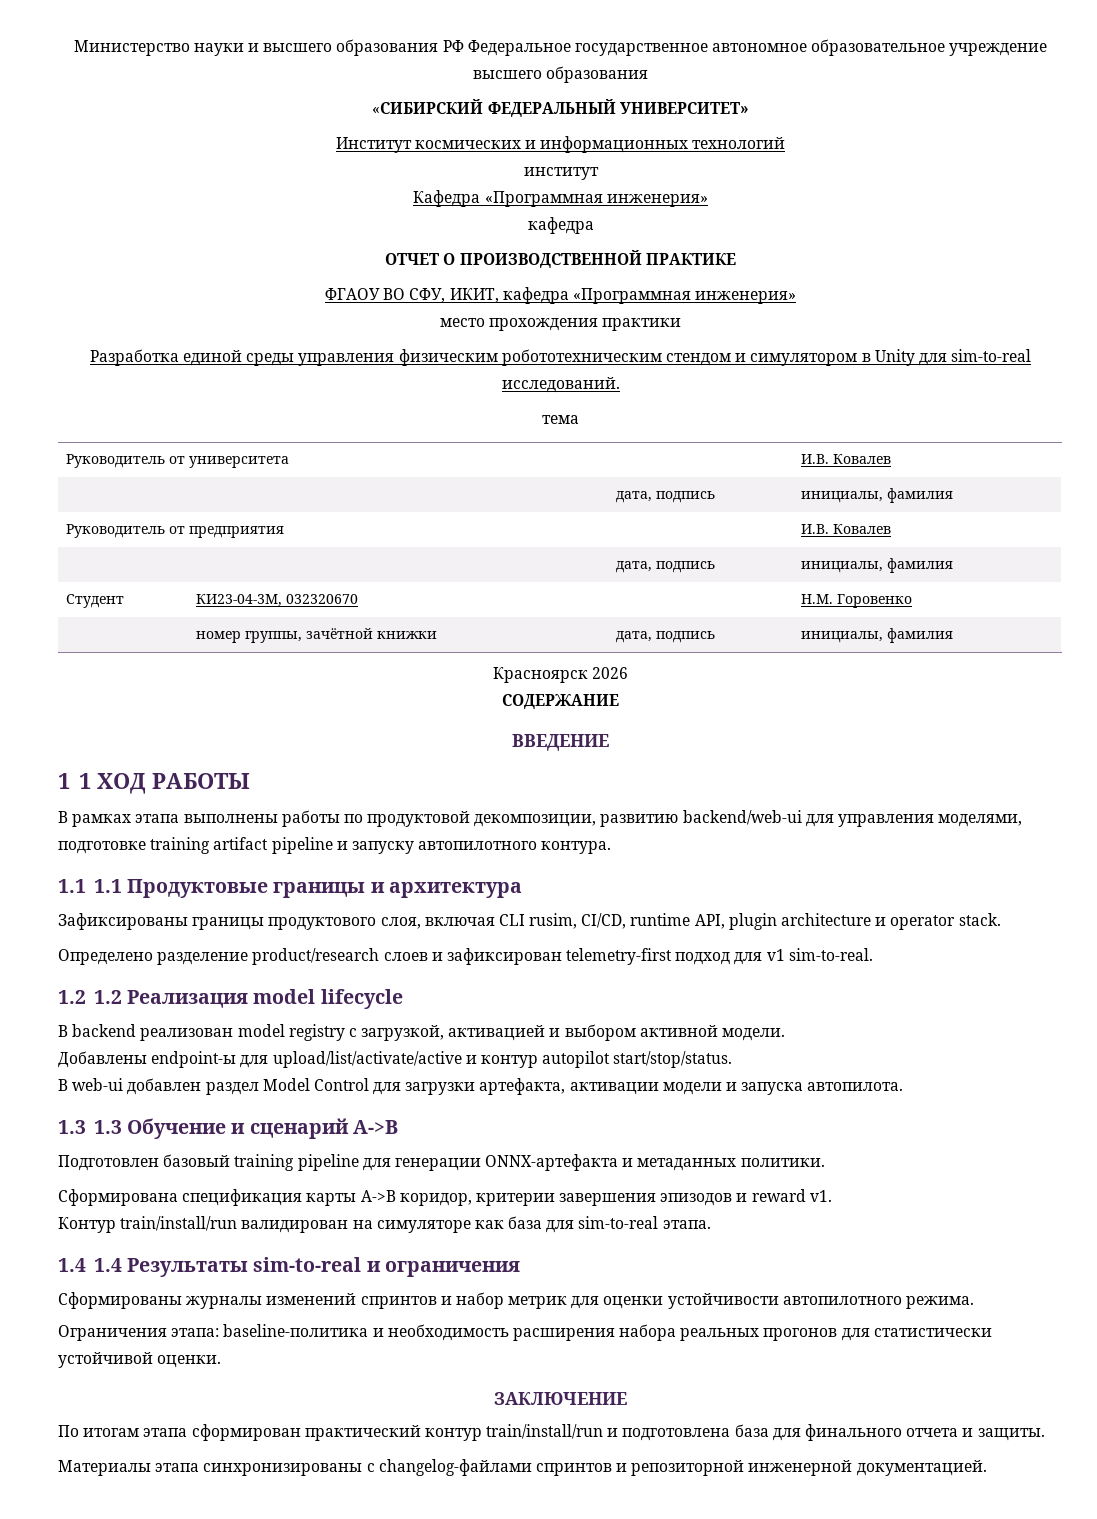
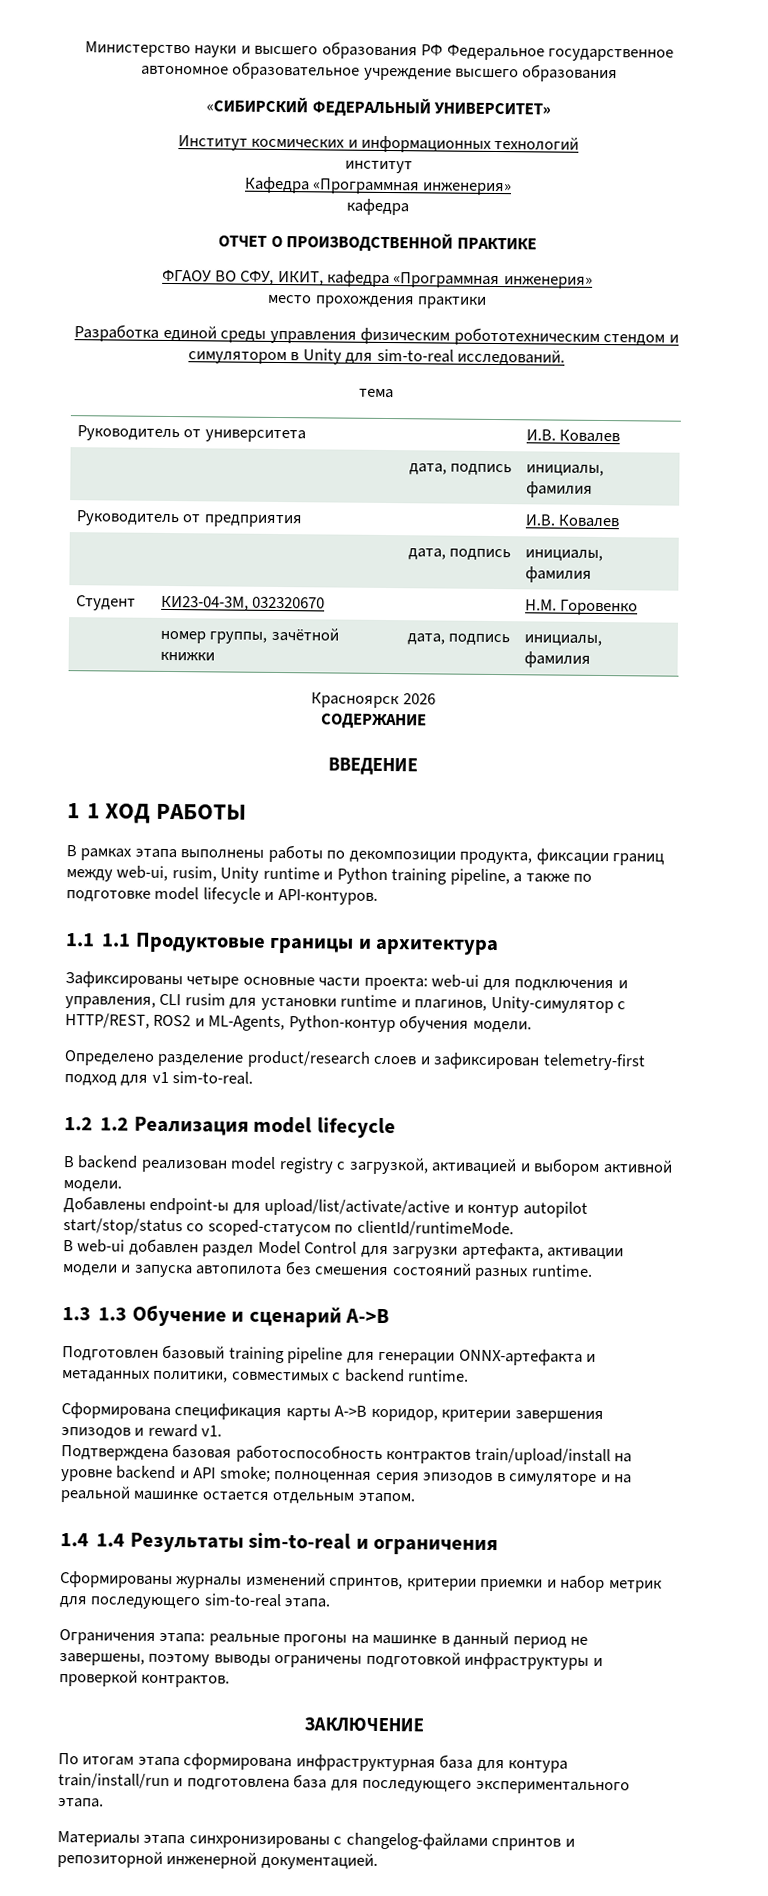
- В рамках этапа выполнены работы по продуктовой декомпозиции, развитию backend/web-ui для управления моделями, подготовке training artifact pipeline и запуску автопилотного контура.
+ В рамках этапа выполнены работы по декомпозиции продукта, фиксации границ между web-ui, rusim, Unity runtime и Python training pipeline, а также по подготовке model lifecycle и API-контуров.
- Зафиксированы границы продуктового слоя, включая CLI rusim, CI/CD, runtime API, plugin architecture и operator stack.
+ Зафиксированы четыре основные части проекта: web-ui для подключения и управления, CLI rusim для установки runtime и плагинов, Unity-симулятор с HTTP/REST, ROS2 и ML-Agents, Python-контур обучения модели.
- Добавлены endpoint-ы для upload/list/activate/active и контур autopilot start/stop/status.
+ Добавлены endpoint-ы для upload/list/activate/active и контур autopilot start/stop/status со scoped-статусом по clientId/runtimeMode.
- В web-ui добавлен раздел Model Control для загрузки артефакта, активации модели и запуска автопилота.
+ В web-ui добавлен раздел Model Control для загрузки артефакта, активации модели и запуска автопилота без смешения состояний разных runtime.
- Подготовлен базовый training pipeline для генерации ONNX-артефакта и метаданных политики.
+ Подготовлен базовый training pipeline для генерации ONNX-артефакта и метаданных политики, совместимых с backend runtime.
- Контур train/install/run валидирован на симуляторе как база для sim-to-real этапа.
+ Подтверждена базовая работоспособность контрактов train/upload/install на уровне backend и API smoke; полноценная серия эпизодов в симуляторе и на реальной машинке остается отдельным этапом.
- Сформированы журналы изменений спринтов и набор метрик для оценки устойчивости автопилотного режима.
- Ограничения этапа: baseline-политика и необходимость расширения набора реальных прогонов для статистически устойчивой оценки.
+ Сформированы журналы изменений спринтов, критерии приемки и набор метрик для последующего sim-to-real этапа.
+ Ограничения этапа: реальные прогоны на машинке в данный период не завершены, поэтому выводы ограничены подготовкой инфраструктуры и проверкой контрактов.
- По итогам этапа сформирован практический контур train/install/run и подготовлена база для финального отчета и защиты.
+ По итогам этапа сформирована инфраструктурная база для контура train/install/run и подготовлена база для последующего экспериментального этапа.

